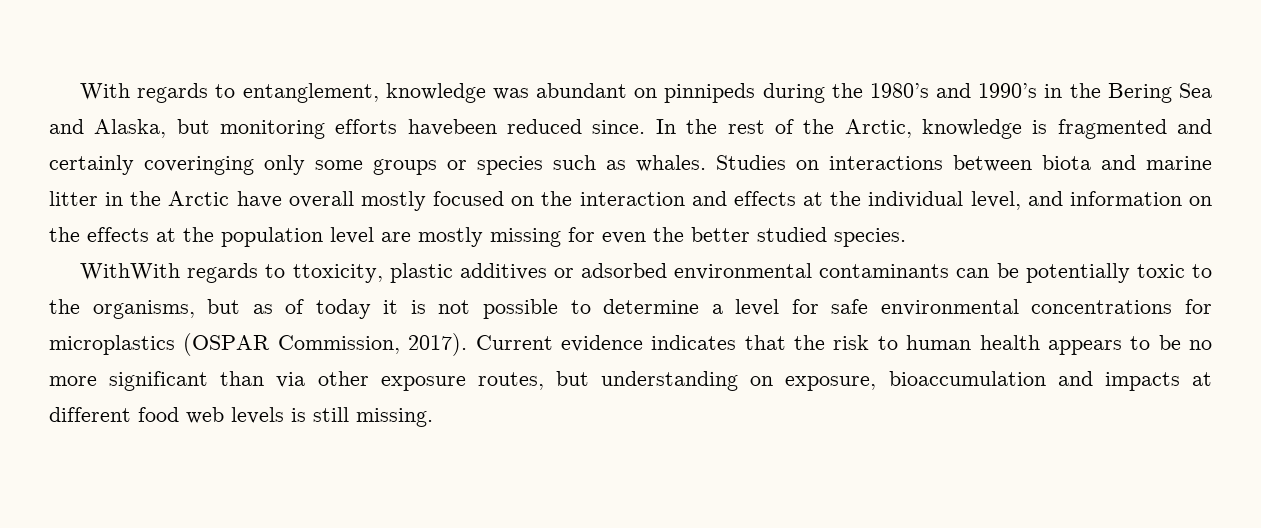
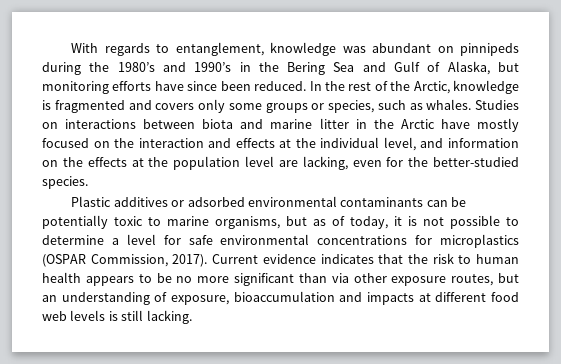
- With regards to entanglement, knowledge was abundant on pinnipeds during the 1980’s and 1990’s in the Bering Sea and Alaska, but monitoring efforts havebeen reduced since.
+ With regards to entanglement, knowledge was abundant on pinnipeds during the 1980’s and 1990’s in the Bering Sea and Gulf of Alaska, but monitoring efforts have since been reduced.
- In the rest of the Arctic, knowledge is fragmented and certainly coveringing only some groups or species such as whales.
+ In the rest of the Arctic, knowledge is fragmented and covers only some groups or species, such as whales.
- Studies on interactions between biota and marine litter in the Arctic have overall mostly focused on the interaction and effects at the individual level, and information on the effects at the population level are mostly missing for even the better studied species.
- WithWith regards to ttoxicity, plastic additives or adsorbed environmental contaminants can be potentially toxic to the organisms, but as of today it is not possible to determine a level for safe environmental concentrations for microplastics (OSPAR Commission, 2017).
+ Studies on interactions between biota and marine litter in the Arctic have mostly focused on the interaction and effects at the individual level, and information on the effects at the population level are lacking, even for the better-studied species.
+ Plastic additives or adsorbed environmental contaminants can be potentially toxic to marine organisms, but as of today, it is not possible to determine a level for safe environmental concentrations for microplastics (OSPAR Commission, 2017).
- Current evidence indicates that the risk to human health appears to be no more significant than via other exposure routes, but understanding on exposure, bioaccumulation and impacts at different food web levels is still missing.
+ Current evidence indicates that the risk to human health appears to be no more significant than via other exposure routes, but an understanding of exposure, bioaccumulation and impacts at different food web levels is still lacking.

